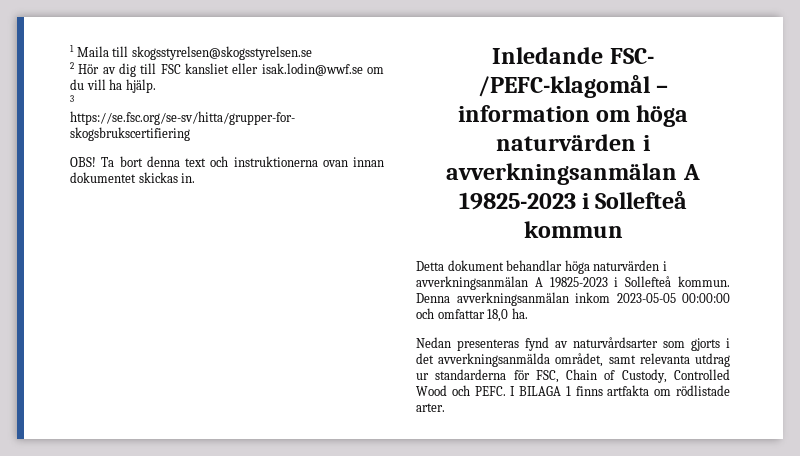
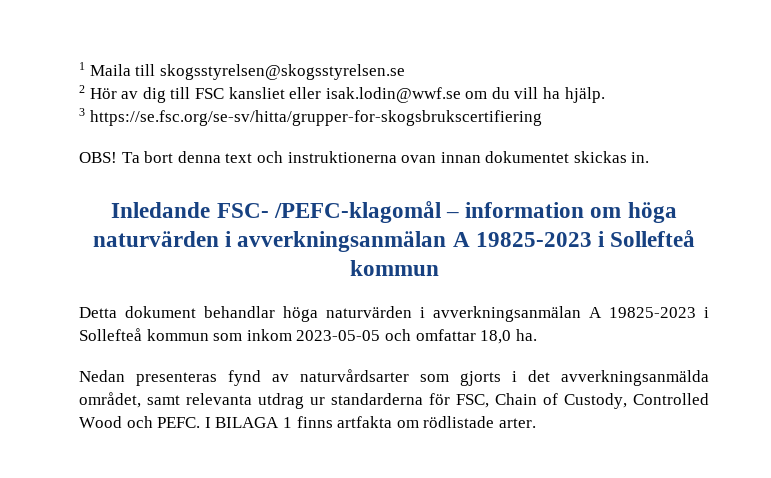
- Detta dokument behandlar höga naturvärden i avverkningsanmälan A 19825-2023 i Sollefteå kommun. Denna avverkningsanmälan inkom 2023-05-05 00:00:00 och omfattar 18,0 ha.
+ Detta dokument behandlar höga naturvärden i avverkningsanmälan A 19825-2023 i Sollefteå kommun som inkom 2023-05-05 och omfattar 18,0 ha.

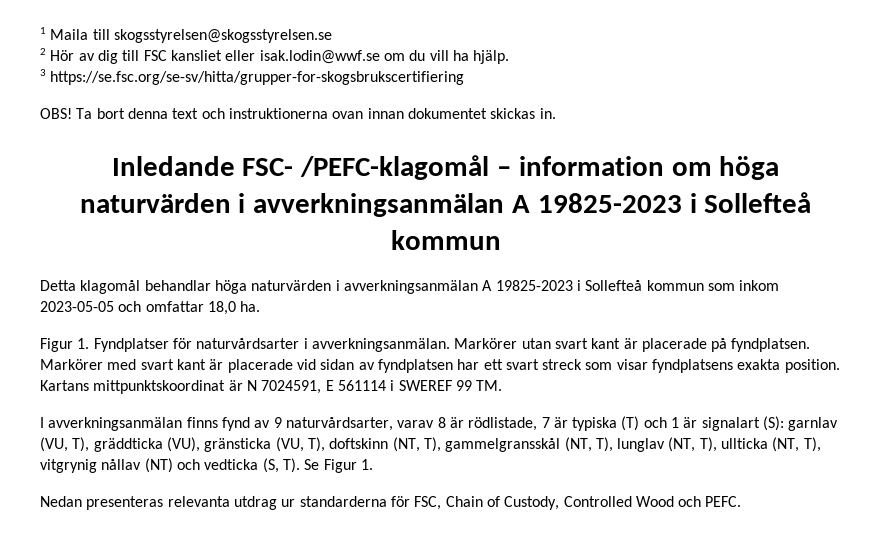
- Detta dokument behandlar höga naturvärden i avverkningsanmälan A 19825-2023 i Sollefteå kommun som inkom 2023-05-05 och omfattar 18,0 ha.
+ Detta klagomål behandlar höga naturvärden i avverkningsanmälan A 19825-2023 i Sollefteå kommun som inkom 2023-05-05 och omfattar 18,0 ha.
- Nedan presenteras fynd av naturvårdsarter som gjorts i det avverkningsanmälda området, samt relevanta utdrag ur standarderna för FSC, Chain of Custody, Controlled Wood och PEFC. I BILAGA 1 finns artfakta om rödlistade arter.
+ Figur 1. Fyndplatser för naturvårdsarter i avverkningsanmälan. Markörer utan svart kant är placerade på fyndplatsen. Markörer med svart kant är placerade vid sidan av fyndplatsen har ett svart streck som visar fyndplatsens exakta position. Kartans mittpunktskoordinat är N 7024591, E 561114 i SWEREF 99 TM.
+ I avverkningsanmälan finns fynd av 9 naturvårdsarter, varav 8 är rödlistade, 7 är typiska (T) och 1 är signalart (S): garnlav (VU, T), gräddticka (VU), gränsticka (VU, T), doftskinn (NT, T), gammelgransskål (NT, T), lunglav (NT, T), ullticka (NT, T), vitgrynig nållav (NT) och vedticka (S, T). Se Figur 1.
+ Nedan presenteras relevanta utdrag ur standarderna för FSC, Chain of Custody, Controlled Wood och PEFC.

